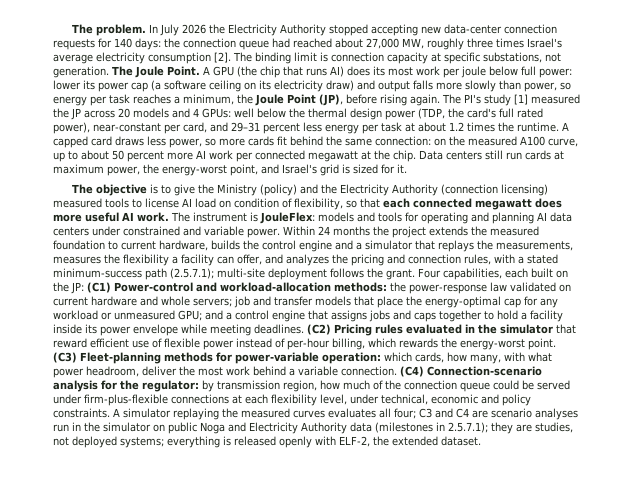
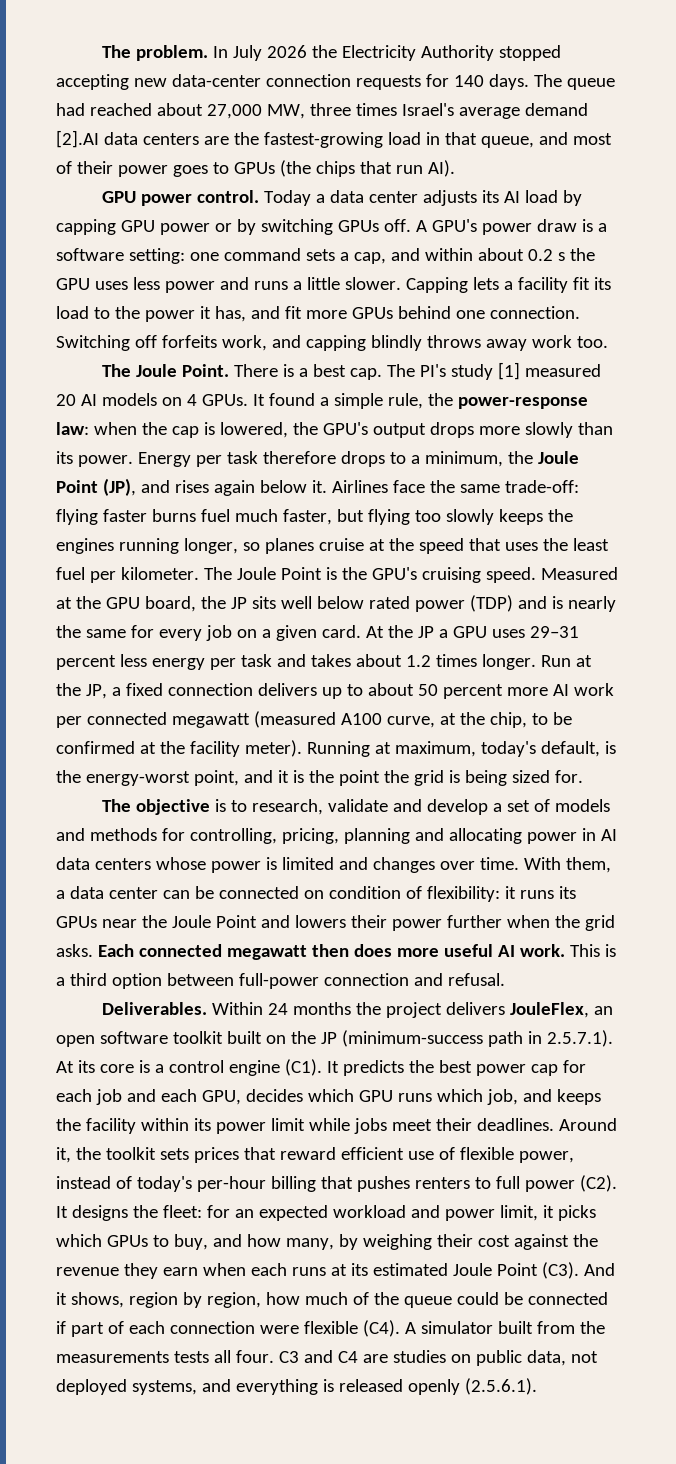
- In July 2026 the Electricity Authority stopped accepting new data-center connection requests for 140 days: the connection queue had reached about 27,000 MW, roughly three times Israel's average electricity consumption [2]. The binding limit is connection capacity at specific substations, not generation. The Joule Point. A GPU (the chip that runs AI) does its most work per joule below full power: lower its power cap (a software ceiling on its electricity draw) and output falls more slowly than power, so energy per task reaches a minimum, the Joule Point (JP), before rising again. The PI's study [1] measured the JP across 20 models and 4 GPUs: well below the thermal design power (TDP, the card's full rated power), near-constant per card, and 29–31 percent less energy per task at about 1.2 times the runtime. A capped card draws less power, so more cards fit behind the same connection: on the measured A100 curve, up to about 50 percent more AI work per connected megawatt at the chip. Data centers still run cards at maximum power, the energy-worst point, and Israel's grid is sized for it.
- The objective is to give the Ministry (policy) and the Electricity Authority (connection licensing) measured tools to license AI load on condition of flexibility, so that each connected megawatt does more useful AI work.
+ In July 2026 the Electricity Authority stopped accepting new data-center connection requests for 140 days. The queue had reached about 27,000 MW, three times Israel's average demand [2].AI data centers are the fastest-growing load in that queue, and most of their power goes to GPUs (the chips that run AI).
+ GPU power control. Today a data center adjusts its AI load by capping GPU power or by switching GPUs off. A GPU's power draw is a software setting: one command sets a cap, and within about 0.2 s the GPU uses less power and runs a little slower. Capping lets a facility fit its load to the power it has, and fit more GPUs behind one connection. Switching off forfeits work, and capping blindly throws away work too.
+ The Joule Point. There is a best cap. The PI's study [1] measured 20 AI models on 4 GPUs. It found a simple rule, the power-response law: when the cap is lowered, the GPU's output drops more slowly than its power. Energy per task therefore drops to a minimum, the Joule Point (JP), and rises again below it. Airlines face the same trade-off: flying faster burns fuel much faster, but flying too slowly keeps the engines running longer, so planes cruise at the speed that uses the least fuel per kilometer. The Joule Point is the GPU's cruising speed. Measured at the GPU board, the JP sits well below rated power (TDP) and is nearly the same for every job on a given card. At the JP a GPU uses 29–31 percent less energy per task and takes about 1.2 times longer. Run at the JP, a fixed connection delivers up to about 50 percent more AI work per connected megawatt (measured A100 curve, at the chip, to be confirmed at the facility meter). Running at maximum, today's default, is the energy-worst point, and it is the point the grid is being sized for.
+ The objective is to research, validate and develop a set of models and methods for controlling, pricing, planning and allocating power in AI data centers whose power is limited and changes over time. With them, a data center can be connected on condition of flexibility: it runs its GPUs near the Joule Point and lowers their power further when the grid asks. Each connected megawatt then does more useful AI work.
- The instrument is JouleFlex: models and tools for operating and planning AI data centers under constrained and variable power.
+ This is a third option between full-power connection and refusal.
+ Deliverables.
- Within 24 months the project extends the measured foundation to current hardware, builds the control engine and a simulator that replays the measurements, measures the flexibility a facility can offer, and analyzes the pricing and connection rules, with a stated minimum-success path (2.5.7.1); multi-site deployment follows the grant. Four capabilities, each built on the JP: (C1) Power-control and workload-allocation methods: the power-response law validated on current hardware and whole servers; job and transfer models that place the energy-optimal cap for any workload or unmeasured GPU; and a control engine that assigns jobs and caps together to hold a facility inside its power envelope while meeting deadlines. (C2) Pricing rules evaluated in the simulator that reward efficient use of flexible power instead of per-hour billing, which rewards the energy-worst point. (C3) Fleet-planning methods for power-variable operation: which cards, how many, with what power headroom, deliver the most work behind a variable connection. (C4) Connection-scenario analysis for the regulator: by transmission region, how much of the connection queue could be served under firm-plus-flexible connections at each flexibility level, under technical, economic and policy constraints. A simulator replaying the measured curves evaluates all four; C3 and C4 are scenario analyses run in the simulator on public Noga and Electricity Authority data (milestones in 2.5.7.1); they are studies, not deployed systems; everything is released openly with ELF-2, the extended dataset.
+ Within 24 months the project delivers JouleFlex, an open software toolkit built on the JP (minimum-success path in 2.5.7.1). At its core is a control engine (C1). It predicts the best power cap for each job and each GPU, decides which GPU runs which job, and keeps the facility within its power limit while jobs meet their deadlines. Around it, the toolkit sets prices that reward efficient use of flexible power, instead of today's per-hour billing that pushes renters to full power (C2). It designs the fleet: for an expected workload and power limit, it picks which GPUs to buy, and how many, by weighing their cost against the revenue they earn when each runs at its estimated Joule Point (C3). And it shows, region by region, how much of the queue could be connected if part of each connection were flexible (C4). A simulator built from the measurements tests all four. C3 and C4 are studies on public data, not deployed systems, and everything is released openly (2.5.6.1).

